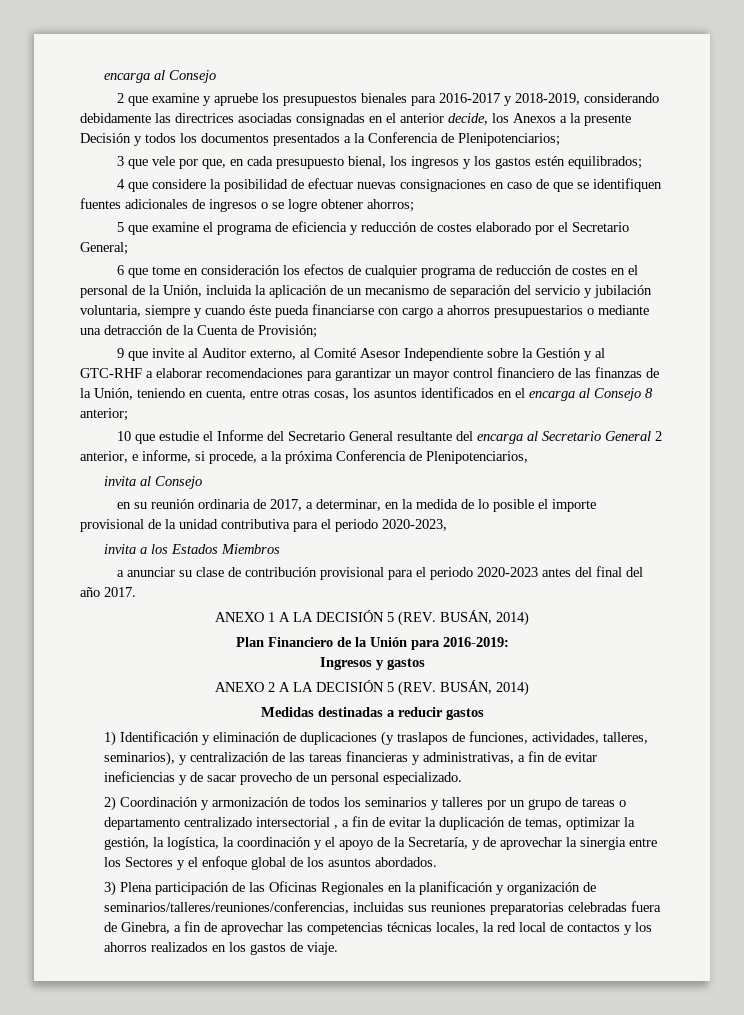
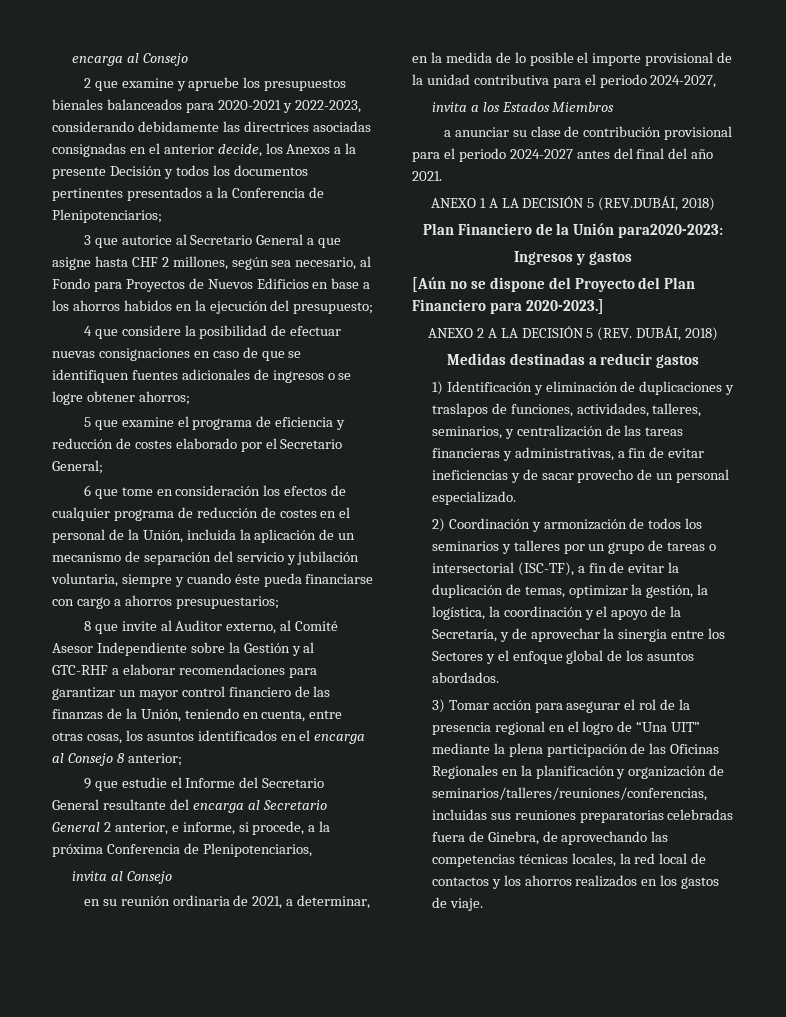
- 2 que examine y apruebe los presupuestos bienales para 2016-2017 y 2018-2019, considerando debidamente las directrices asociadas consignadas en el anterior decide, los Anexos a la presente Decisión y todos los documentos presentados a la Conferencia de Plenipotenciarios;
+ 2 que examine y apruebe los presupuestos bienales balanceados para 2020-2021 y 2022-2023, considerando debidamente las directrices asociadas consignadas en el anterior decide, los Anexos a la presente Decisión y todos los documentos pertinentes presentados a la Conferencia de Plenipotenciarios;
- 3 que vele por que, en cada presupuesto bienal, los ingresos y los gastos estén equilibrados;
+ 3 que autorice al Secretario General a que asigne hasta CHF 2 millones, según sea necesario, al Fondo para Proyectos de Nuevos Edificios en base a los ahorros habidos en la ejecución del presupuesto;
- 6 que tome en consideración los efectos de cualquier programa de reducción de costes en el personal de la Unión, incluida la aplicación de un mecanismo de separación del servicio y jubilación voluntaria, siempre y cuando éste pueda financiarse con cargo a ahorros presupuestarios o mediante una detracción de la Cuenta de Provisión;
- 9 que invite al Auditor externo, al Comité Asesor Independiente sobre la Gestión y al GTC-RHF a elaborar recomendaciones para garantizar un mayor control financiero de las finanzas de la Unión, teniendo en cuenta, entre otras cosas, los asuntos identificados en el encarga al Consejo 8 anterior;
+ 6 que tome en consideración los efectos de cualquier programa de reducción de costes en el personal de la Unión, incluida la aplicación de un mecanismo de separación del servicio y jubilación voluntaria, siempre y cuando éste pueda financiarse con cargo a ahorros presupuestarios;
+ 8 que invite al Auditor externo, al Comité Asesor Independiente sobre la Gestión y al GTC-RHF a elaborar recomendaciones para garantizar un mayor control financiero de las finanzas de la Unión, teniendo en cuenta, entre otras cosas, los asuntos identificados en el encarga al Consejo 8 anterior;
- 10 que estudie el Informe del Secretario General resultante del encarga al Secretario General 2 anterior, e informe, si procede, a la próxima Conferencia de Plenipotenciarios,
+ 9 que estudie el Informe del Secretario General resultante del encarga al Secretario General 2 anterior, e informe, si procede, a la próxima Conferencia de Plenipotenciarios,
- en su reunión ordinaria de 2017, a determinar, en la medida de lo posible el importe provisional de la unidad contributiva para el periodo 2020-2023,
+ en su reunión ordinaria de 2021, a determinar, en la medida de lo posible el importe provisional de la unidad contributiva para el periodo 2024-2027,
- a anunciar su clase de contribución provisional para el periodo 2020-2023 antes del final del año 2017.
+ a anunciar su clase de contribución provisional para el periodo 2024-2027 antes del final del año 2021.
- ANEXO 1 A LA DECISIÓN 5 (REV. BUSÁN, 2014)
+ ANEXO 1 A LA DECISIÓN 5 (REV.DUBÁI, 2018)
- Plan Financiero de la Unión para 2016-2019:
+ Plan Financiero de la Unión para2020-2023:
+ [Aún no se dispone del Proyecto del Plan Financiero para 2020-2023.]
- ANEXO 2 A LA DECISIÓN 5 (REV. BUSÁN, 2014)
+ ANEXO 2 A LA DECISIÓN 5 (REV. DUBÁI, 2018)
- 1) Identificación y eliminación de duplicaciones (y traslapos de funciones, actividades, talleres, seminarios), y centralización de las tareas financieras y administrativas, a fin de evitar ineficiencias y de sacar provecho de un personal especializado.
+ 1) Identificación y eliminación de duplicaciones y traslapos de funciones, actividades, talleres, seminarios, y centralización de las tareas financieras y administrativas, a fin de evitar ineficiencias y de sacar provecho de un personal especializado.
- 2) Coordinación y armonización de todos los seminarios y talleres por un grupo de tareas o departamento centralizado intersectorial , a fin de evitar la duplicación de temas, optimizar la gestión, la logística, la coordinación y el apoyo de la Secretaría, y de aprovechar la sinergia entre los Sectores y el enfoque global de los asuntos abordados.
+ 2) Coordinación y armonización de todos los seminarios y talleres por un grupo de tareas o intersectorial (ISC-TF), a fin de evitar la duplicación de temas, optimizar la gestión, la logística, la coordinación y el apoyo de la Secretaría, y de aprovechar la sinergia entre los Sectores y el enfoque global de los asuntos abordados.
- 3) Plena participación de las Oficinas Regionales en la planificación y organización de seminarios/talleres/reuniones/conferencias, incluidas sus reuniones preparatorias celebradas fuera de Ginebra, a fin de aprovechar las competencias técnicas locales, la red local de contactos y los ahorros realizados en los gastos de viaje.
+ 3) Tomar acción para asegurar el rol de la presencia regional en el logro de “Una UIT” mediante la plena participación de las Oficinas Regionales en la planificación y organización de seminarios/talleres/reuniones/conferencias, incluidas sus reuniones preparatorias celebradas fuera de Ginebra, de aprovechando las competencias técnicas locales, la red local de contactos y los ahorros realizados en los gastos de viaje.

